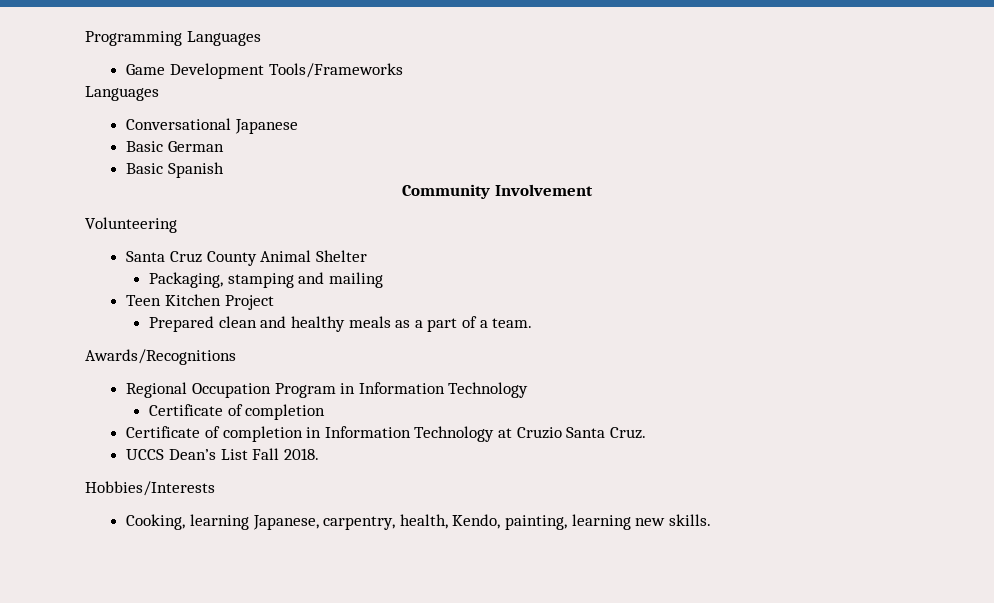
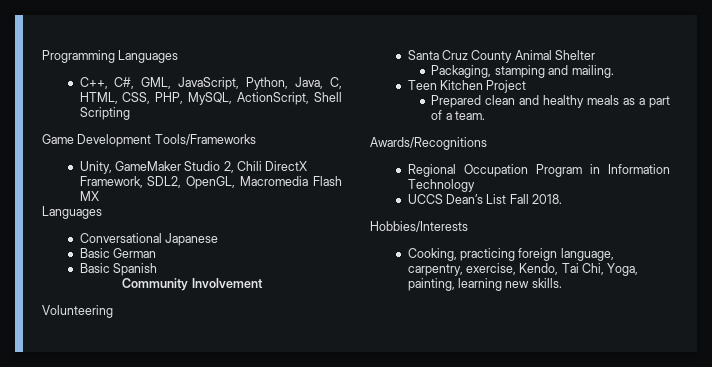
+ C++, C#, GML, JavaScript, Python, Java, C, HTML, CSS, PHP, MySQL, ActionScript, Shell Scripting
  Game Development Tools/Frameworks
+ Unity, GameMaker Studio 2, Chili DirectX Framework, SDL2, OpenGL, Macromedia Flash MX
- Packaging, stamping and mailing
+ Packaging, stamping and mailing.
  Regional Occupation Program in Information Technology
- Certificate of completion
- Certificate of completion in Information Technology at Cruzio Santa Cruz.
- Cooking, learning Japanese, carpentry, health, Kendo, painting, learning new skills.
+ Cooking, practicing foreign language, carpentry, exercise, Kendo, Tai Chi, Yoga, painting, learning new skills.

